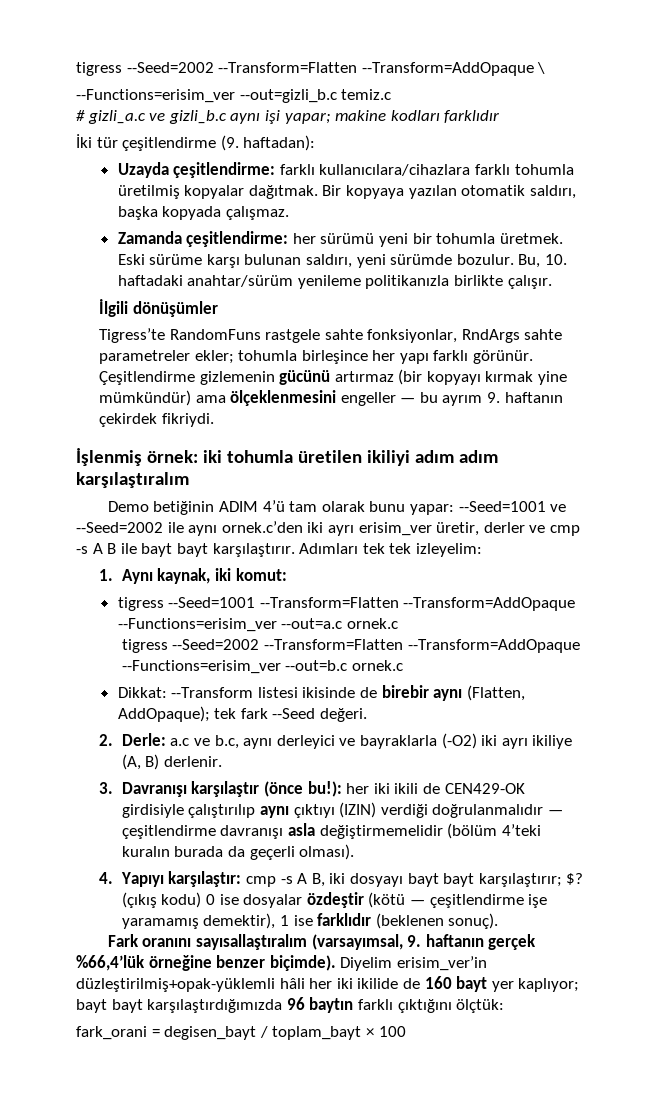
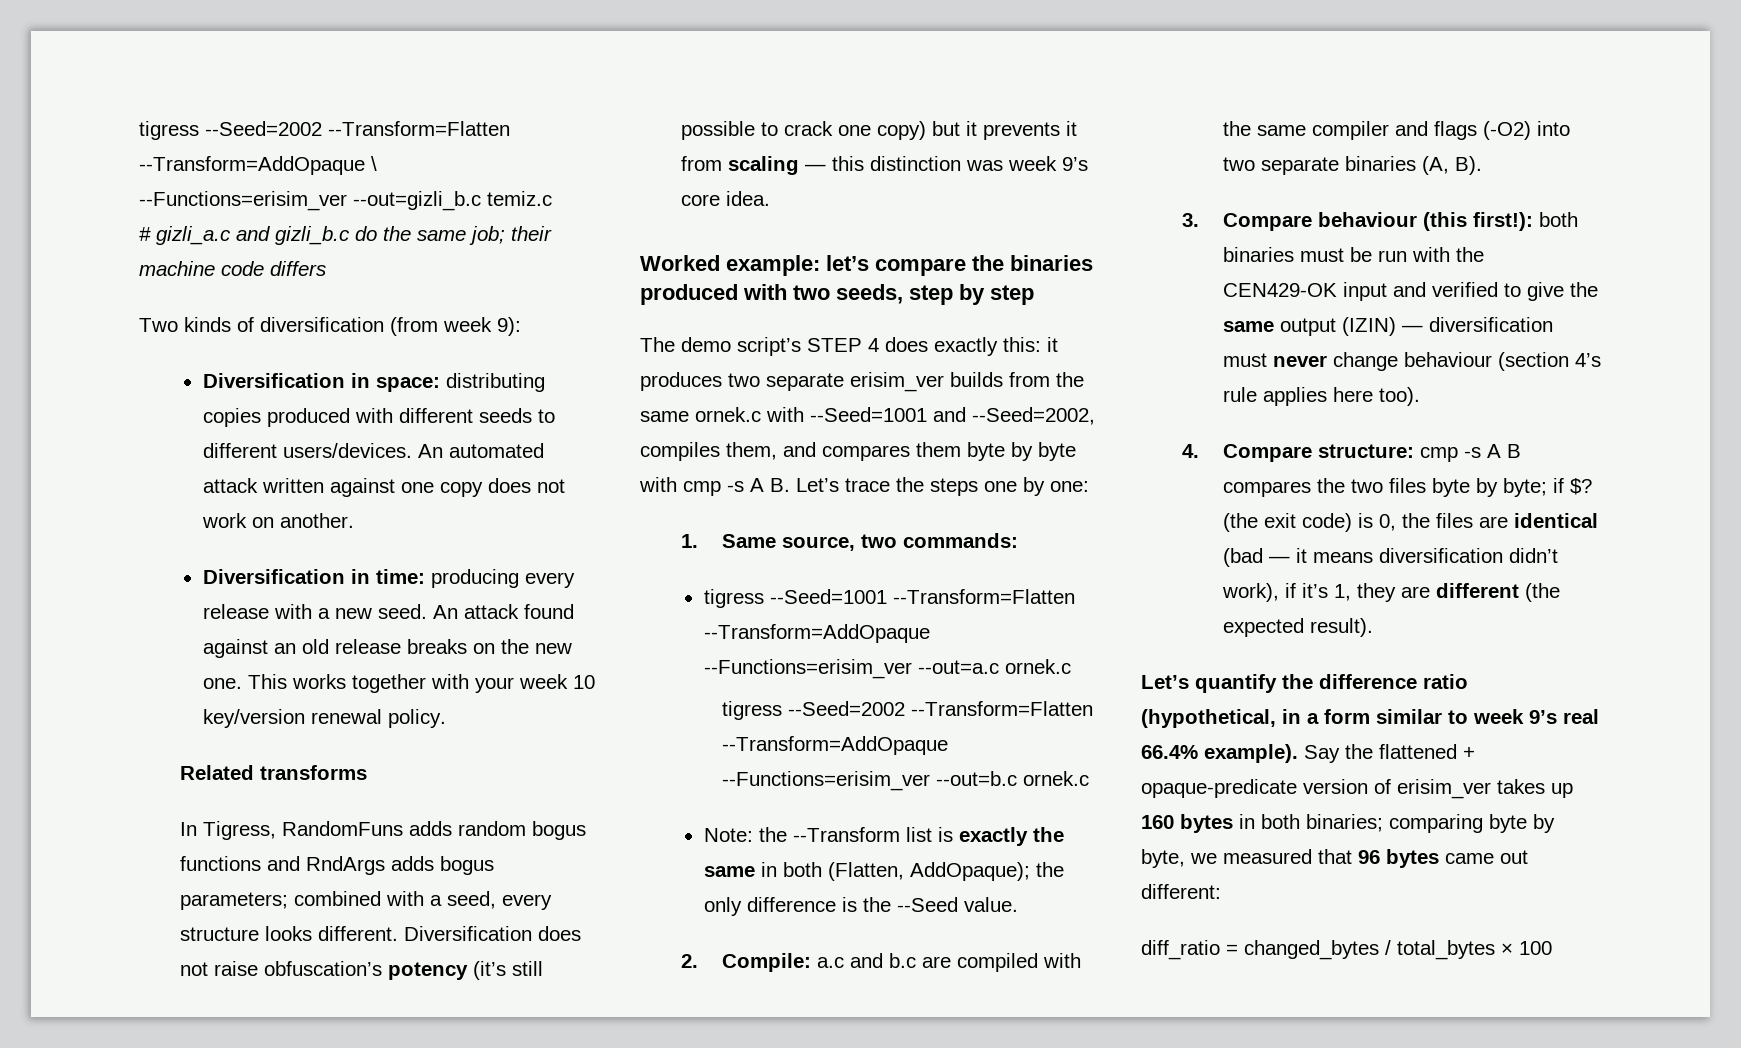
- # gizli_a.c ve gizli_b.c aynı işi yapar; makine kodları farklıdır
- İki tür çeşitlendirme (9. haftadan):
- Uzayda çeşitlendirme: farklı kullanıcılara/cihazlara farklı tohumla üretilmiş kopyalar dağıtmak. Bir kopyaya yazılan otomatik saldırı, başka kopyada çalışmaz.
- Zamanda çeşitlendirme: her sürümü yeni bir tohumla üretmek. Eski sürüme karşı bulunan saldırı, yeni sürümde bozulur. Bu, 10. haftadaki anahtar/sürüm yenileme politikanızla birlikte çalışır.
- İlgili dönüşümler
- Tigress’te RandomFuns rastgele sahte fonksiyonlar, RndArgs sahte parametreler ekler; tohumla birleşince her yapı farklı görünür. Çeşitlendirme gizlemenin gücünü artırmaz (bir kopyayı kırmak yine mümkündür) ama ölçeklenmesini engeller — bu ayrım 9. haftanın çekirdek fikriydi.
- İşlenmiş örnek: iki tohumla üretilen ikiliyi adım adım karşılaştıralım
- Demo betiğinin ADIM 4’ü tam olarak bunu yapar: --Seed=1001 ve --Seed=2002 ile aynı ornek.c’den iki ayrı erisim_ver üretir, derler ve cmp -s A B ile bayt bayt karşılaştırır. Adımları tek tek izleyelim:
- 1. Aynı kaynak, iki komut:
+ # gizli_a.c and gizli_b.c do the same job; their machine code differs
+ Two kinds of diversification (from week 9):
+ Diversification in space: distributing copies produced with different seeds to different users/devices. An automated attack written against one copy does not work on another.
+ Diversification in time: producing every release with a new seed. An attack found against an old release breaks on the new one. This works together with your week 10 key/version renewal policy.
+ Related transforms
+ In Tigress, RandomFuns adds random bogus functions and RndArgs adds bogus parameters; combined with a seed, every structure looks different. Diversification does not raise obfuscation’s potency (it’s still possible to crack one copy) but it prevents it from scaling — this distinction was week 9’s core idea.
+ Worked example: let’s compare the binaries produced with two seeds, step by step
+ The demo script’s STEP 4 does exactly this: it produces two separate erisim_ver builds from the same ornek.c with --Seed=1001 and --Seed=2002, compiles them, and compares them byte by byte with cmp -s A B. Let’s trace the steps one by one:
+ 1. Same source, two commands:
- Dikkat: --Transform listesi ikisinde de birebir aynı (Flatten, AddOpaque); tek fark --Seed değeri.
- 2. Derle: a.c ve b.c, aynı derleyici ve bayraklarla (-O2) iki ayrı ikiliye (A, B) derlenir.
- 3. Davranışı karşılaştır (önce bu!): her iki ikili de CEN429-OK girdisiyle çalıştırılıp aynı çıktıyı (IZIN) verdiği doğrulanmalıdır — çeşitlendirme davranışı asla değiştirmemelidir (bölüm 4’teki kuralın burada da geçerli olması).
+ Note: the --Transform list is exactly the same in both (Flatten, AddOpaque); the only difference is the --Seed value.
+ 2. Compile: a.c and b.c are compiled with the same compiler and flags (-O2) into two separate binaries (A, B).
+ 3. Compare behaviour (this first!): both binaries must be run with the CEN429-OK input and verified to give the same output (IZIN) — diversification must never change behaviour (section 4’s rule applies here too).
- 4. Yapıyı karşılaştır: cmp -s A B, iki dosyayı bayt bayt karşılaştırır; $? (çıkış kodu) 0 ise dosyalar özdeştir (kötü — çeşitlendirme işe yaramamış demektir), 1 ise farklıdır (beklenen sonuç).
- Fark oranını sayısallaştıralım (varsayımsal, 9. haftanın gerçek %66,4’lük örneğine benzer biçimde). Diyelim erisim_ver’in düzleştirilmiş+opak-yüklemli hâli her iki ikilide de 160 bayt yer kaplıyor; bayt bayt karşılaştırdığımızda 96 baytın farklı çıktığını ölçtük:
- fark_orani = degisen_bayt / toplam_bayt × 100
+ 4. Compare structure: cmp -s A B compares the two files byte by byte; if $? (the exit code) is 0, the files are identical (bad — it means diversification didn’t work), if it’s 1, they are different (the expected result).
+ Let’s quantify the difference ratio (hypothetical, in a form similar to week 9’s real 66.4% example). Say the flattened + opaque-predicate version of erisim_ver takes up 160 bytes in both binaries; comparing byte by byte, we measured that 96 bytes came out different:
+ diff_ratio = changed_bytes / total_bytes × 100

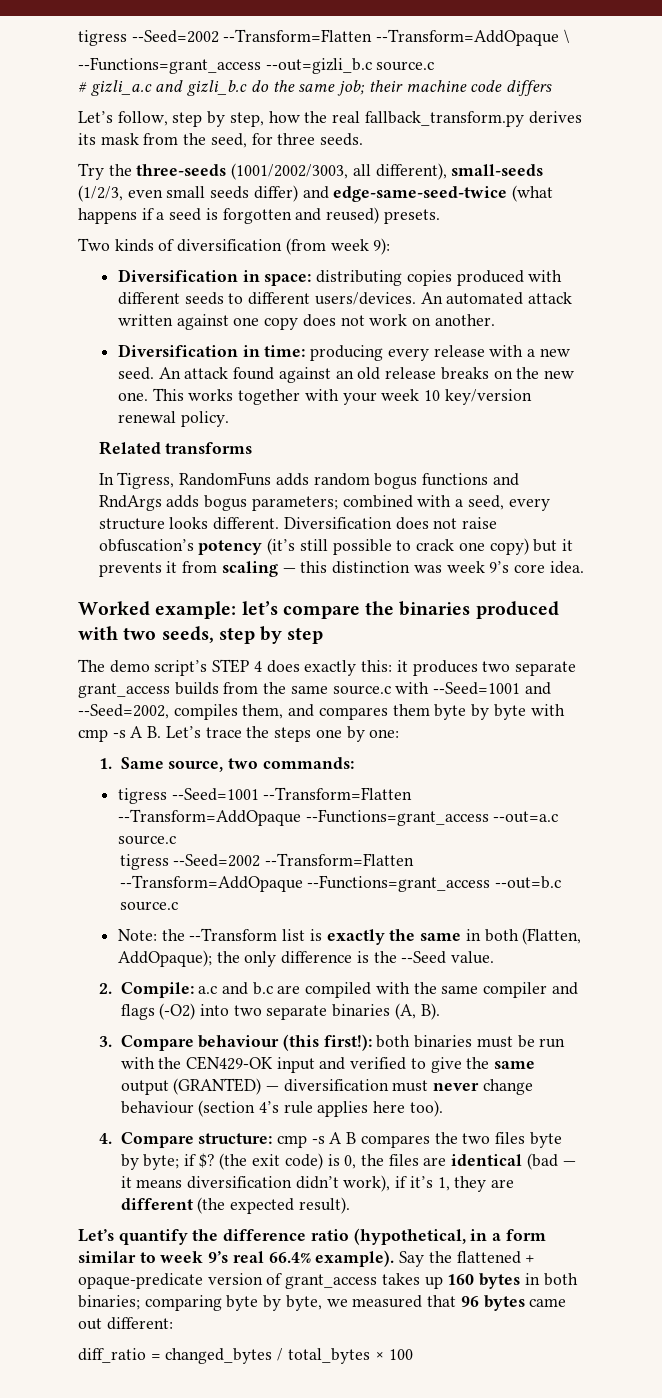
- --Functions=erisim_ver --out=gizli_b.c temiz.c
+ --Functions=grant_access --out=gizli_b.c source.c
+ Let’s follow, step by step, how the real fallback_transform.py derives its mask from the seed, for three seeds.
+ Try the three-seeds (1001/2002/3003, all different), small-seeds (1/2/3, even small seeds differ) and edge-same-seed-twice (what happens if a seed is forgotten and reused) presets.
- The demo script’s STEP 4 does exactly this: it produces two separate erisim_ver builds from the same ornek.c with --Seed=1001 and --Seed=2002, compiles them, and compares them byte by byte with cmp -s A B. Let’s trace the steps one by one:
+ The demo script’s STEP 4 does exactly this: it produces two separate grant_access builds from the same source.c with --Seed=1001 and --Seed=2002, compiles them, and compares them byte by byte with cmp -s A B. Let’s trace the steps one by one:
- tigress --Seed=1001 --Transform=Flatten --Transform=AddOpaque --Functions=erisim_ver --out=a.c ornek.c
- tigress --Seed=2002 --Transform=Flatten --Transform=AddOpaque --Functions=erisim_ver --out=b.c ornek.c
+ tigress --Seed=1001 --Transform=Flatten --Transform=AddOpaque --Functions=grant_access --out=a.c source.c
+ tigress --Seed=2002 --Transform=Flatten --Transform=AddOpaque --Functions=grant_access --out=b.c source.c
- 3. Compare behaviour (this first!): both binaries must be run with the CEN429-OK input and verified to give the same output (IZIN) — diversification must never change behaviour (section 4’s rule applies here too).
+ 3. Compare behaviour (this first!): both binaries must be run with the CEN429-OK input and verified to give the same output (GRANTED) — diversification must never change behaviour (section 4’s rule applies here too).
- Say the flattened + opaque-predicate version of erisim_ver takes up 160 bytes in both binaries; comparing byte by byte, we measured that 96 bytes came out different:
+ Say the flattened + opaque-predicate version of grant_access takes up 160 bytes in both binaries; comparing byte by byte, we measured that 96 bytes came out different:

